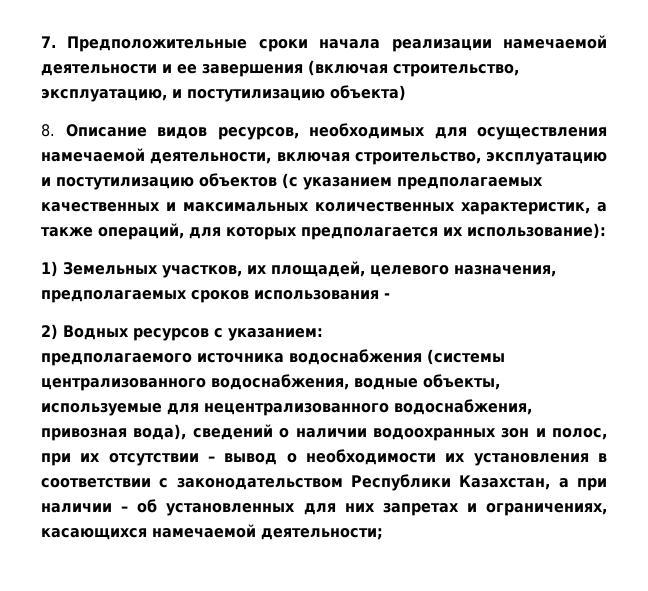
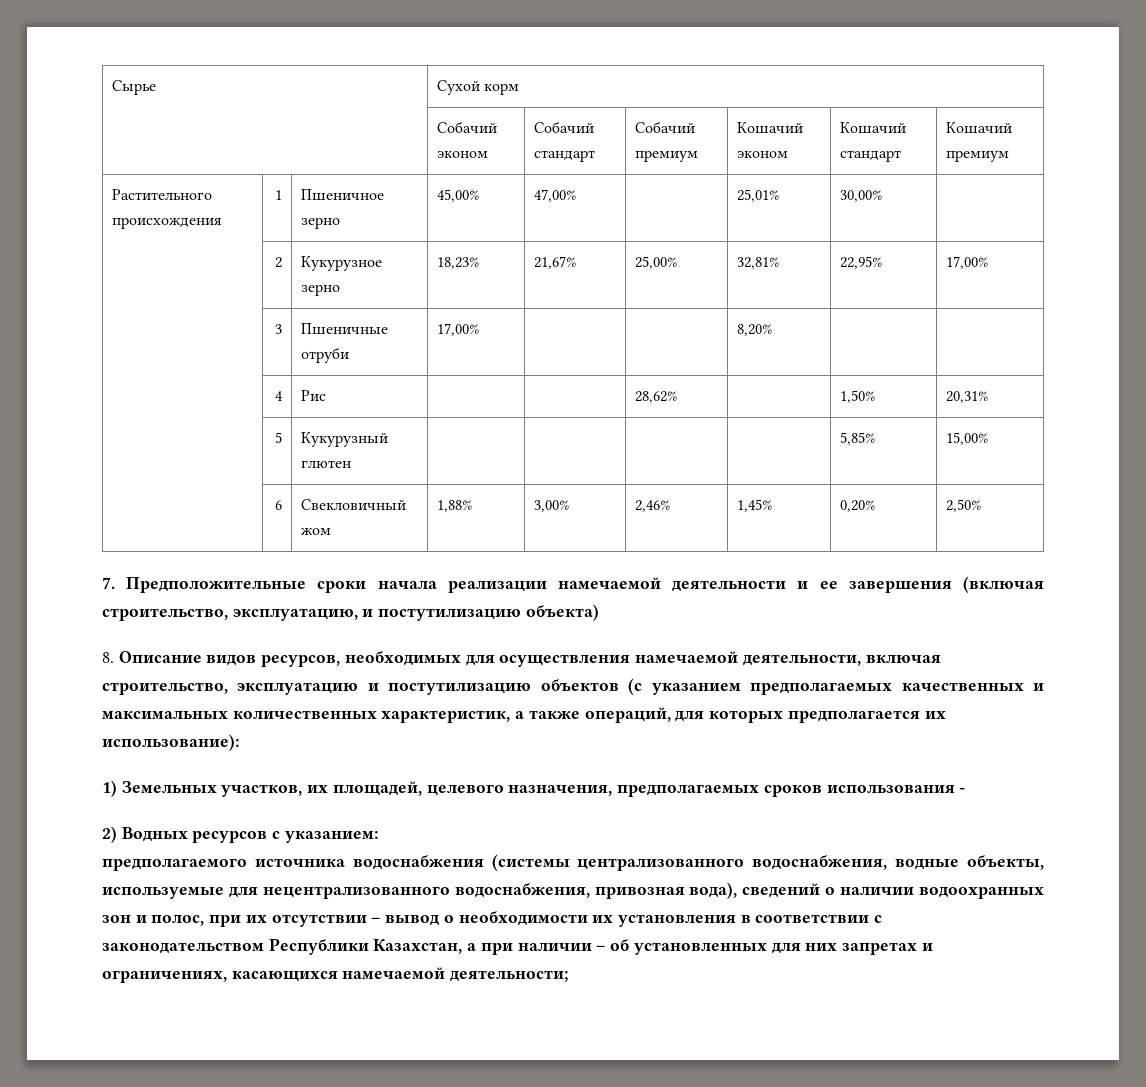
+ Сырье | Сухой корм
+ | Собачий эконом | Собачий стандарт | Собачий премиум | Кошачий эконом | Кошачий стандарт | Кошачий премиум
+ Растительного происхождения | 1 | Пшеничное зерно | 45,00% | 47,00% | | 25,01% | 30,00% |
+ | 2 | Кукурузное зерно | 18,23% | 21,67% | 25,00% | 32,81% | 22,95% | 17,00%
+ | 3 | Пшеничные отруби | 17,00% | | | 8,20% | |
+ | 4 | Рис | | | 28,62% | | 1,50% | 20,31%
+ | 5 | Кукурузный глютен | | | | | 5,85% | 15,00%
+ | 6 | Свекловичный жом | 1,88% | 3,00% | 2,46% | 1,45% | 0,20% | 2,50%

